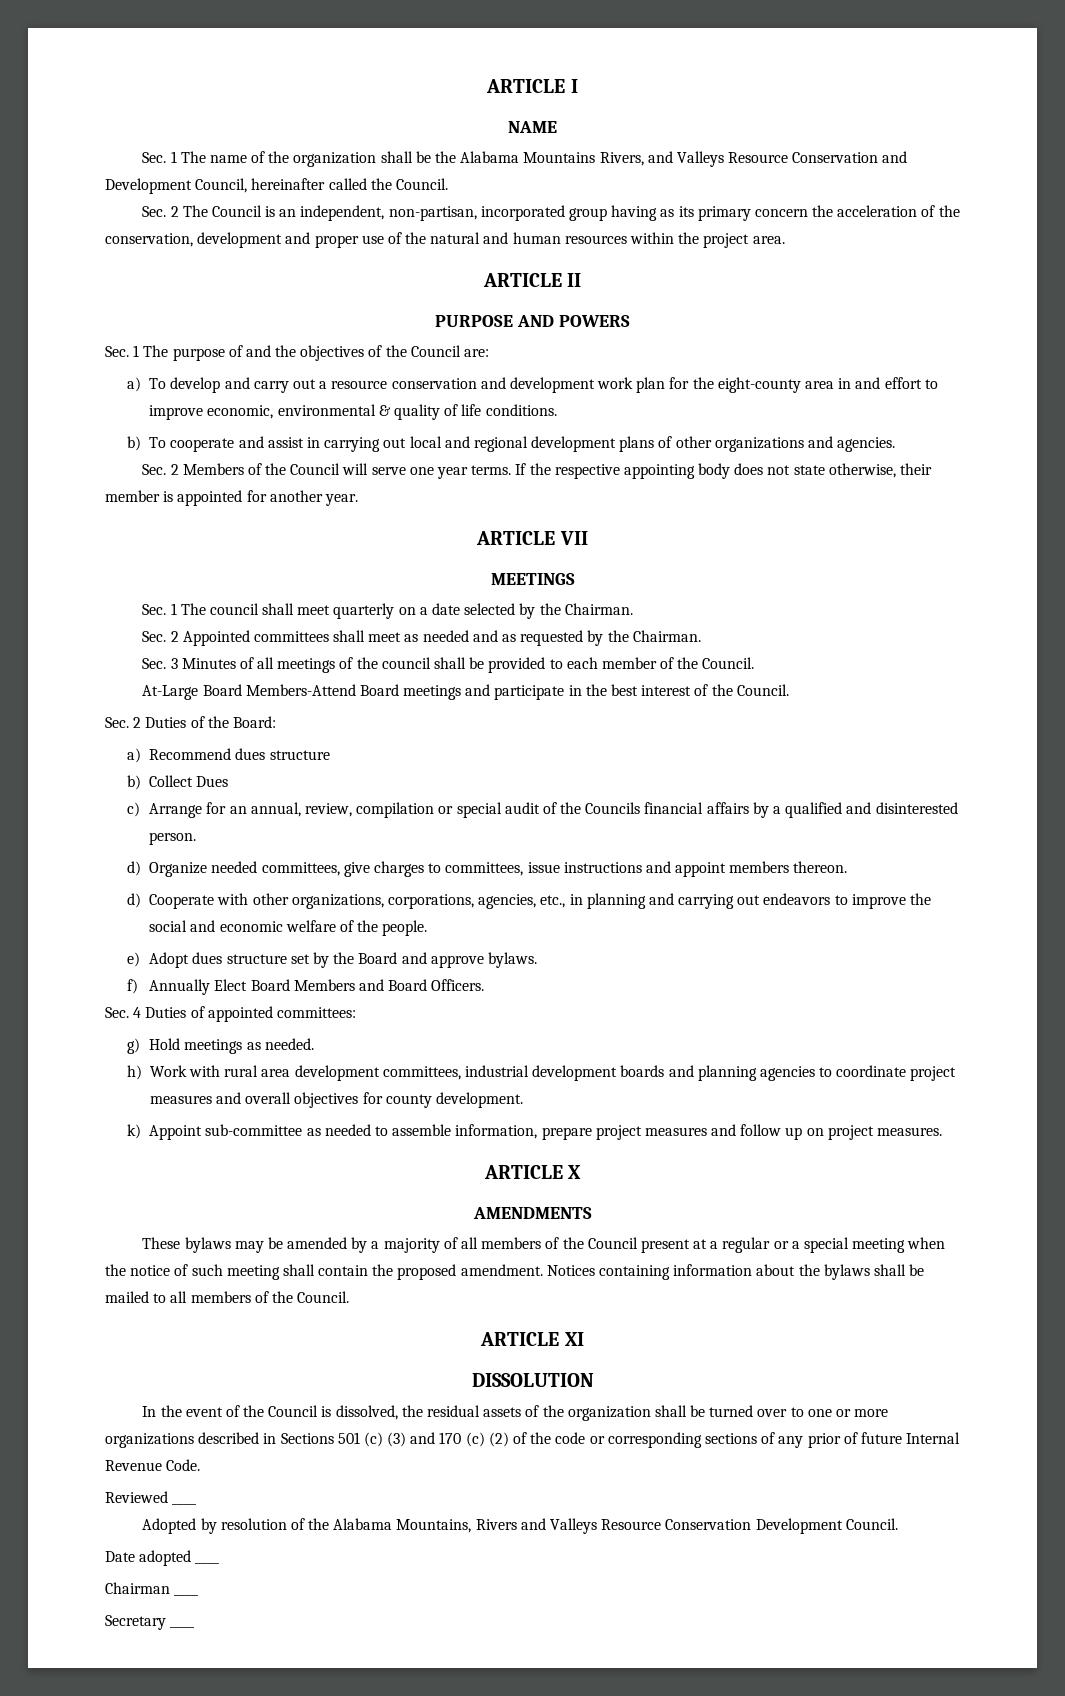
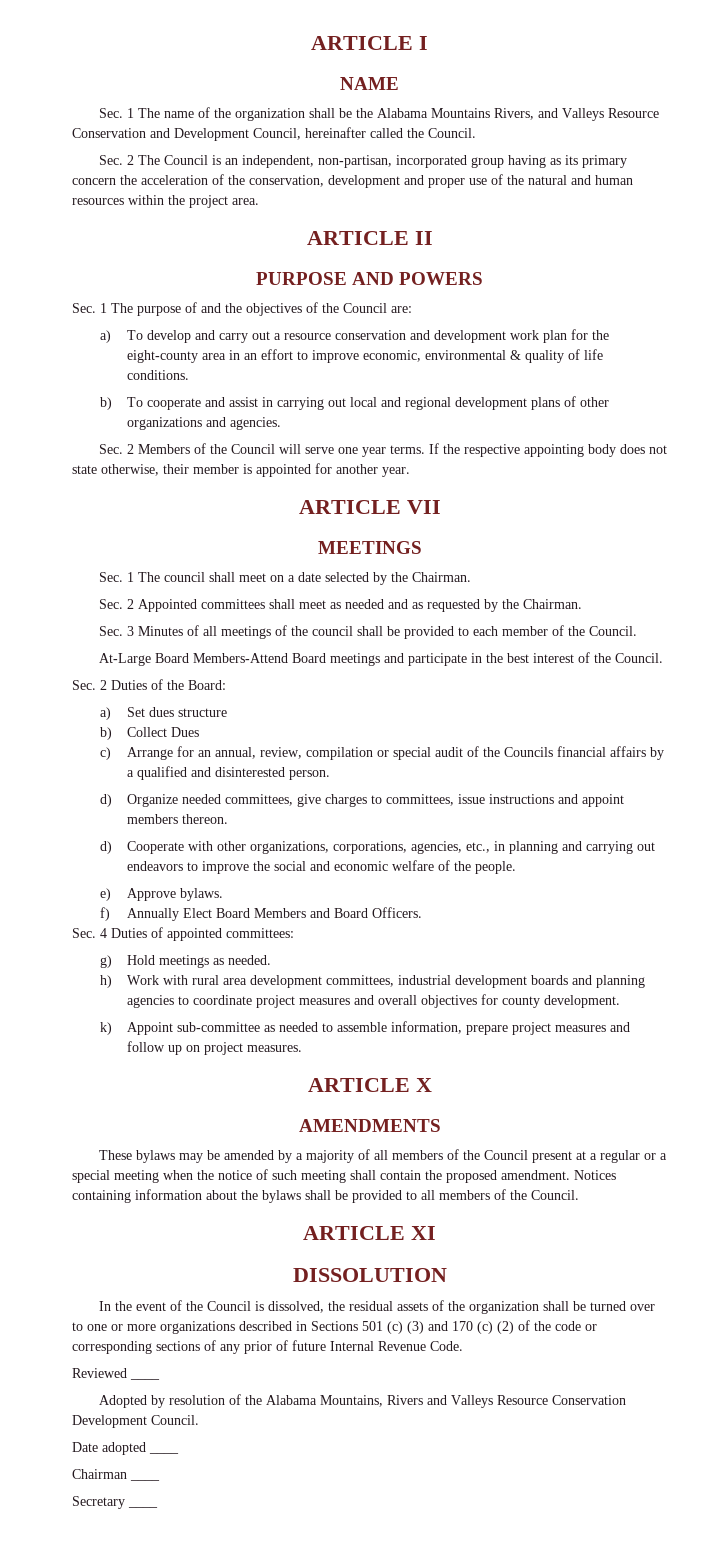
- a) To develop and carry out a resource conservation and development work plan for the eight-county area in and effort to improve economic, environmental & quality of life conditions.
+ a) To develop and carry out a resource conservation and development work plan for the eight-county area in an effort to improve economic, environmental & quality of life conditions.
- Sec. 1 The council shall meet quarterly on a date selected by the Chairman.
+ Sec. 1 The council shall meet on a date selected by the Chairman.
- a) Recommend dues structure
+ a) Set dues structure
- e) Adopt dues structure set by the Board and approve bylaws.
+ e) Approve bylaws.
- Notices containing information about the bylaws shall be mailed to all members of the Council.
+ Notices containing information about the bylaws shall be provided to all members of the Council.

